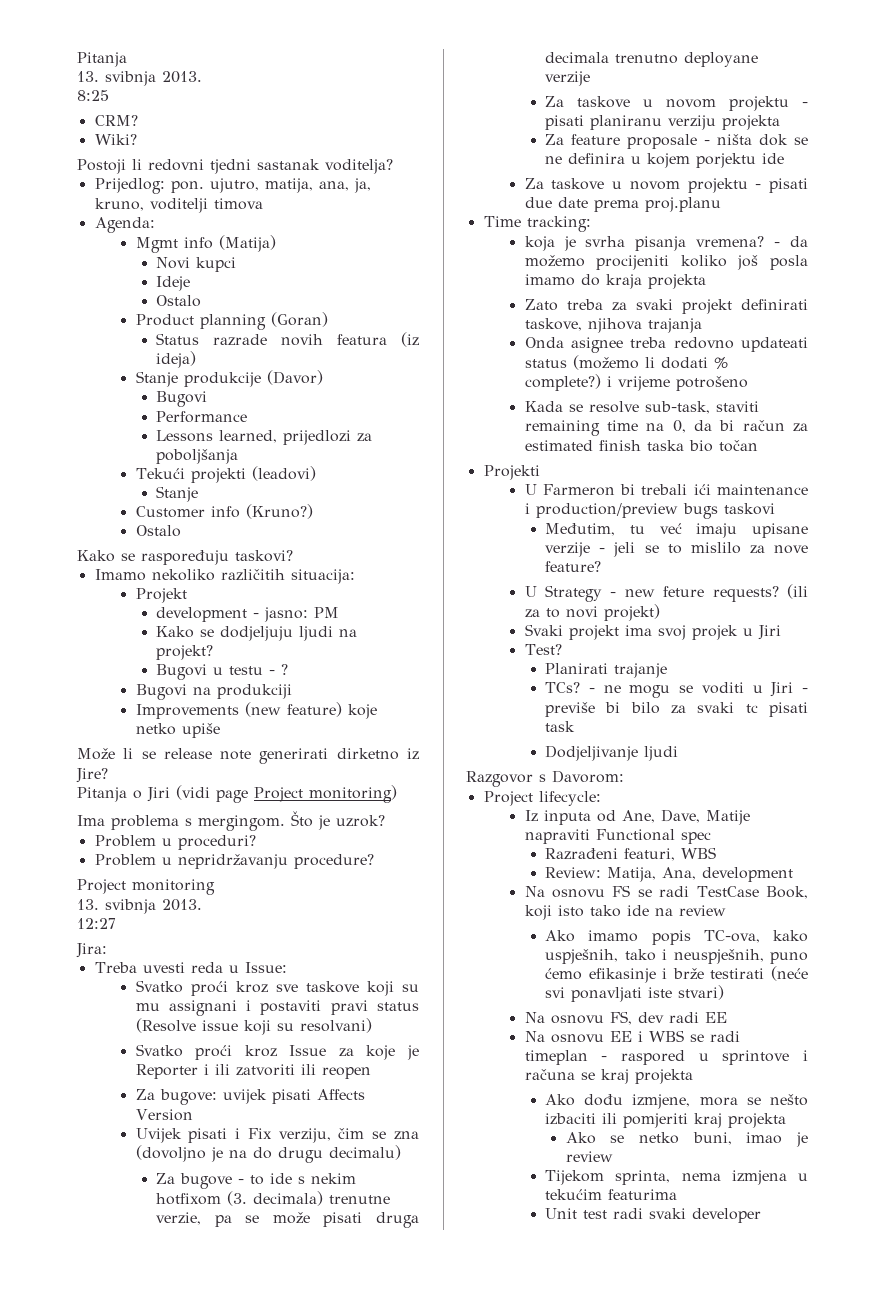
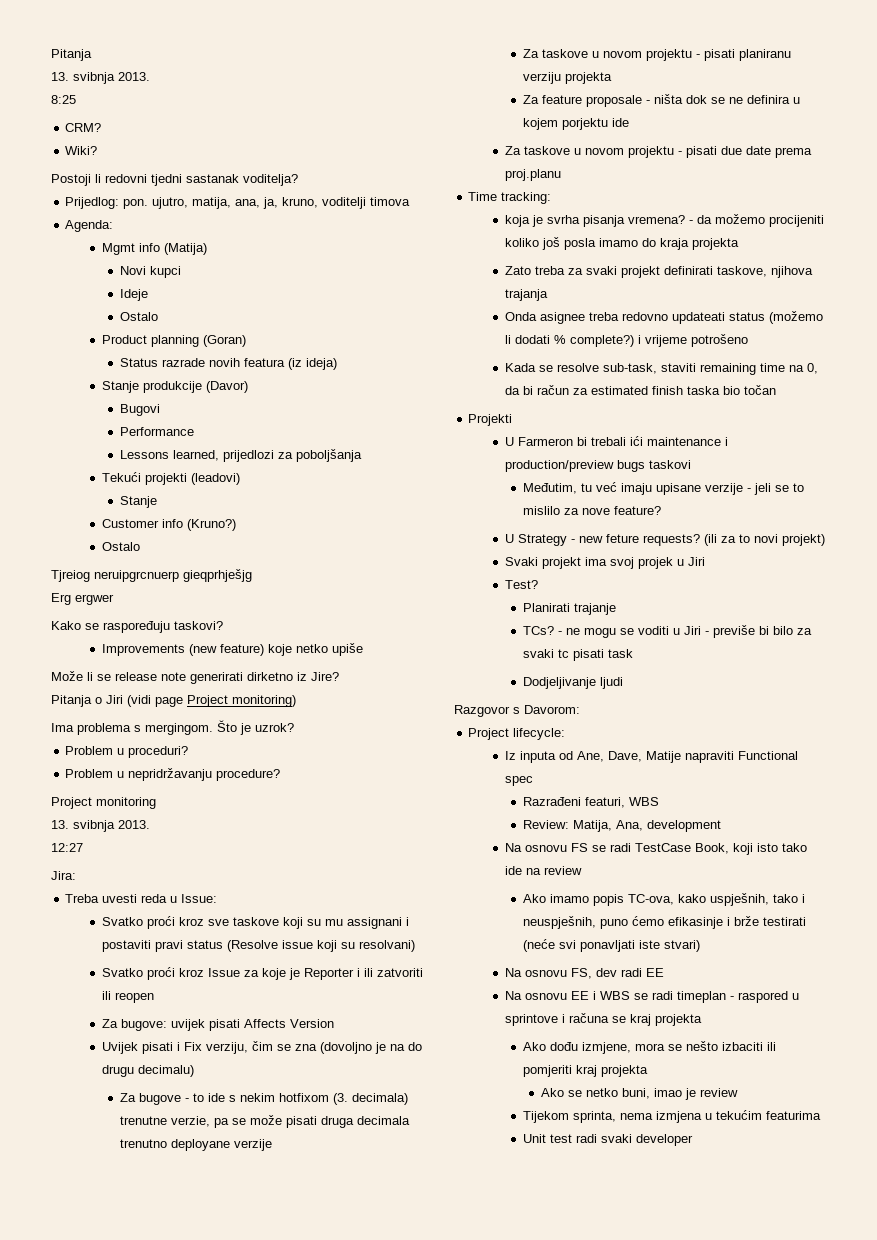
+ Tjreiog neruipgrcnuerp gieqprhješjg
+ Erg ergwer
- Imamo nekoliko različitih situacija:
- Projekt
- development - jasno: PM
- Kako se dodjeljuju ljudi na projekt?
- Bugovi u testu - ?
- Bugovi na produkciji

